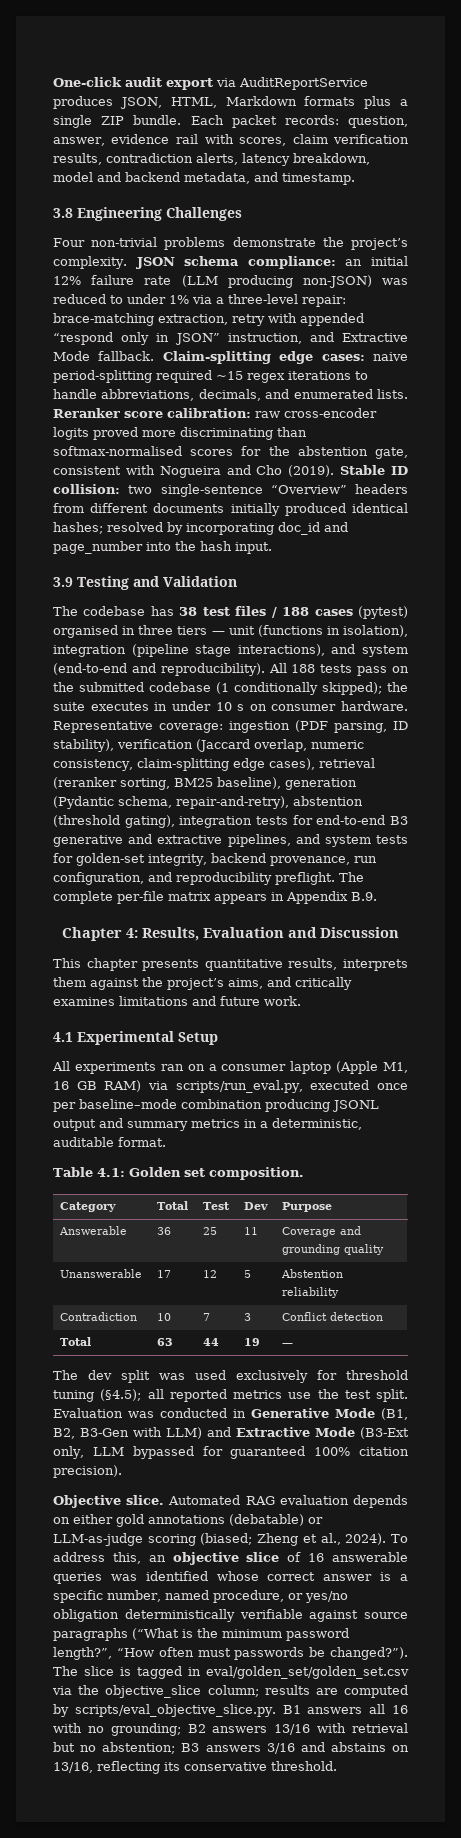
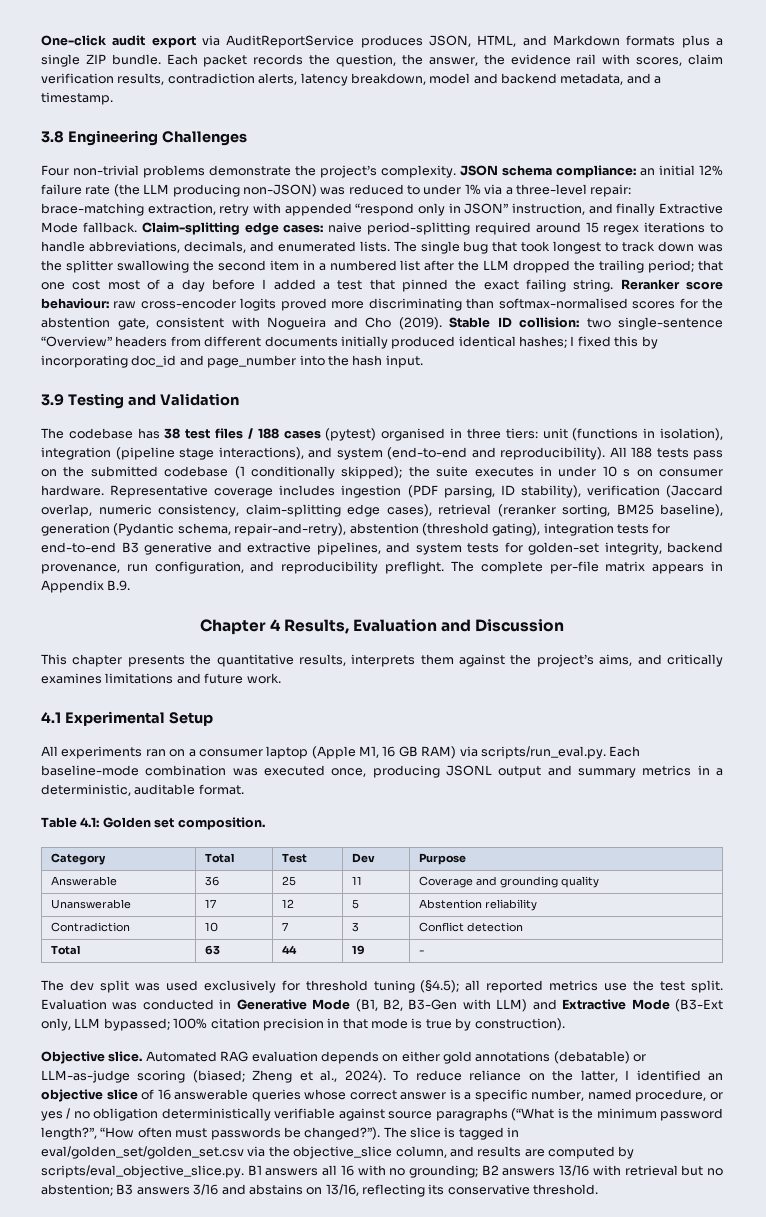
- One-click audit export via AuditReportService produces JSON, HTML, Markdown formats plus a single ZIP bundle.
+ One-click audit export via AuditReportService produces JSON, HTML, and Markdown formats plus a single ZIP bundle.
- Each packet records: question, answer, evidence rail with scores, claim verification results, contradiction alerts, latency breakdown, model and backend metadata, and timestamp.
+ Each packet records the question, the answer, the evidence rail with scores, claim verification results, contradiction alerts, latency breakdown, model and backend metadata, and a timestamp.
- JSON schema compliance: an initial 12% failure rate (LLM producing non-JSON) was reduced to under 1% via a three-level repair: brace-matching extraction, retry with appended “respond only in JSON” instruction, and Extractive Mode fallback.
+ JSON schema compliance: an initial 12% failure rate (the LLM producing non-JSON) was reduced to under 1% via a three-level repair: brace-matching extraction, retry with appended “respond only in JSON” instruction, and finally Extractive Mode fallback.
- Claim-splitting edge cases: naive period-splitting required ~15 regex iterations to handle abbreviations, decimals, and enumerated lists.
+ Claim-splitting edge cases: naive period-splitting required around 15 regex iterations to handle abbreviations, decimals, and enumerated lists.
+ The single bug that took longest to track down was the splitter swallowing the second item in a numbered list after the LLM dropped the trailing period; that one cost most of a day before I added a test that pinned the exact failing string.
- Reranker score calibration: raw cross-encoder logits proved more discriminating than softmax-normalised scores for the abstention gate, consistent with Nogueira and Cho (2019).
+ Reranker score behaviour: raw cross-encoder logits proved more discriminating than softmax-normalised scores for the abstention gate, consistent with Nogueira and Cho (2019).
- Stable ID collision: two single-sentence “Overview” headers from different documents initially produced identical hashes; resolved by incorporating doc_id and page_number into the hash input.
+ Stable ID collision: two single-sentence “Overview” headers from different documents initially produced identical hashes; I fixed this by incorporating doc_id and page_number into the hash input.
- The codebase has 38 test files / 188 cases (pytest) organised in three tiers — unit (functions in isolation), integration (pipeline stage interactions), and system (end-to-end and reproducibility).
+ The codebase has 38 test files / 188 cases (pytest) organised in three tiers: unit (functions in isolation), integration (pipeline stage interactions), and system (end-to-end and reproducibility).
- Representative coverage: ingestion (PDF parsing, ID stability), verification (Jaccard overlap, numeric consistency, claim-splitting edge cases), retrieval (reranker sorting, BM25 baseline), generation (Pydantic schema, repair-and-retry), abstention (threshold gating), integration tests for end-to-end B3 generative and extractive pipelines, and system tests for golden-set integrity, backend provenance, run configuration, and reproducibility preflight.
+ Representative coverage includes ingestion (PDF parsing, ID stability), verification (Jaccard overlap, numeric consistency, claim-splitting edge cases), retrieval (reranker sorting, BM25 baseline), generation (Pydantic schema, repair-and-retry), abstention (threshold gating), integration tests for end-to-end B3 generative and extractive pipelines, and system tests for golden-set integrity, backend provenance, run configuration, and reproducibility preflight.
- Chapter 4: Results, Evaluation and Discussion
+ Chapter 4 Results, Evaluation and Discussion
- This chapter presents quantitative results, interprets them against the project’s aims, and critically examines limitations and future work.
+ This chapter presents the quantitative results, interprets them against the project’s aims, and critically examines limitations and future work.
- All experiments ran on a consumer laptop (Apple M1, 16 GB RAM) via scripts/run_eval.py, executed once per baseline–mode combination producing JSONL output and summary metrics in a deterministic, auditable format.
+ All experiments ran on a consumer laptop (Apple M1, 16 GB RAM) via scripts/run_eval.py. Each baseline-mode combination was executed once, producing JSONL output and summary metrics in a deterministic, auditable format.
- Total | 63 | 44 | 19 | —
+ Total | 63 | 44 | 19 | -
- Evaluation was conducted in Generative Mode (B1, B2, B3-Gen with LLM) and Extractive Mode (B3-Ext only, LLM bypassed for guaranteed 100% citation precision).
+ Evaluation was conducted in Generative Mode (B1, B2, B3-Gen with LLM) and Extractive Mode (B3-Ext only, LLM bypassed; 100% citation precision in that mode is true by construction).
- To address this, an objective slice of 16 answerable queries was identified whose correct answer is a specific number, named procedure, or yes/no obligation deterministically verifiable against source paragraphs (“What is the minimum password length?”, “How often must passwords be changed?”).
+ To reduce reliance on the latter, I identified an objective slice of 16 answerable queries whose correct answer is a specific number, named procedure, or yes / no obligation deterministically verifiable against source paragraphs (“What is the minimum password length?”, “How often must passwords be changed?”).
- The slice is tagged in eval/golden_set/golden_set.csv via the objective_slice column; results are computed by scripts/eval_objective_slice.py. B1 answers all 16 with no grounding; B2 answers 13/16 with retrieval but no abstention; B3 answers 3/16 and abstains on 13/16, reflecting its conservative threshold.
+ The slice is tagged in eval/golden_set/golden_set.csv via the objective_slice column, and results are computed by scripts/eval_objective_slice.py. B1 answers all 16 with no grounding; B2 answers 13/16 with retrieval but no abstention; B3 answers 3/16 and abstains on 13/16, reflecting its conservative threshold.

